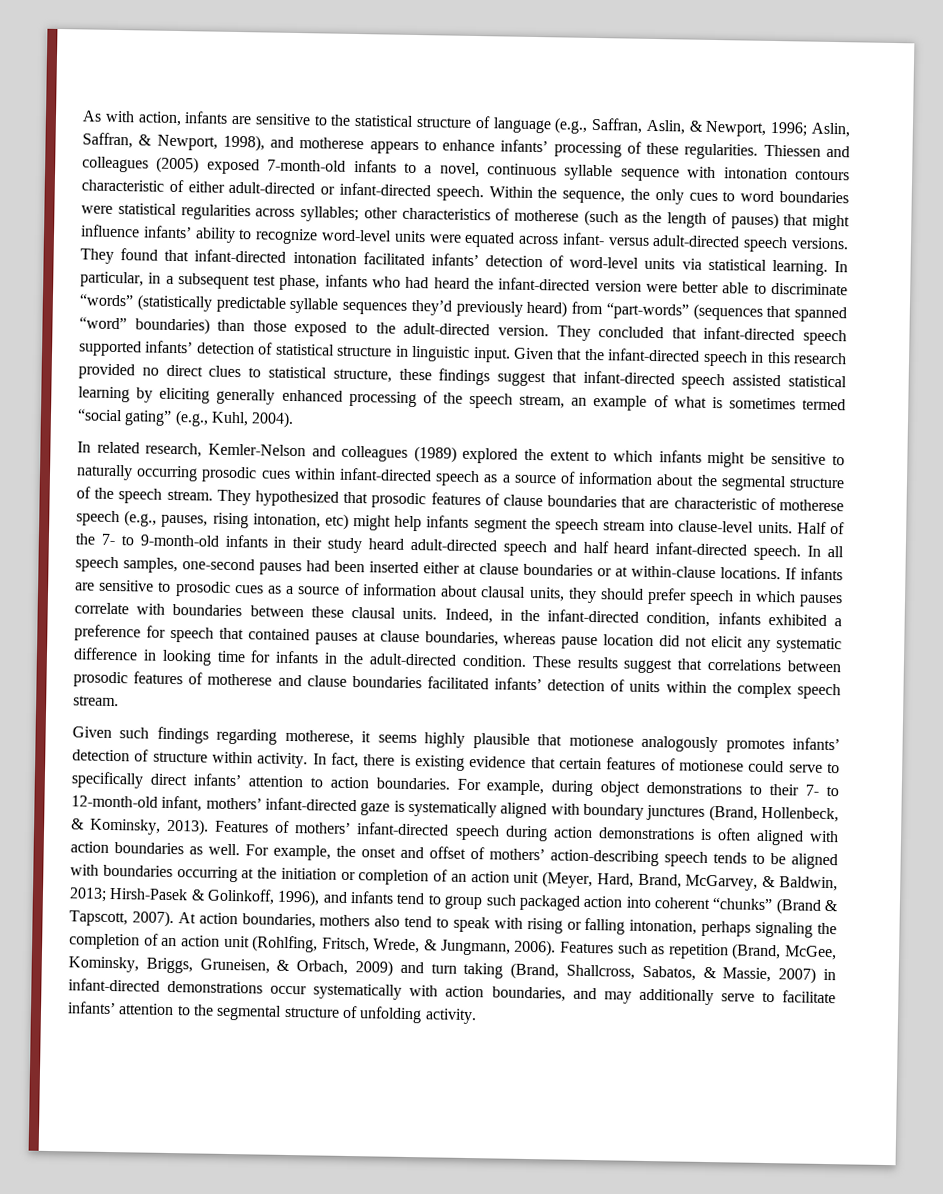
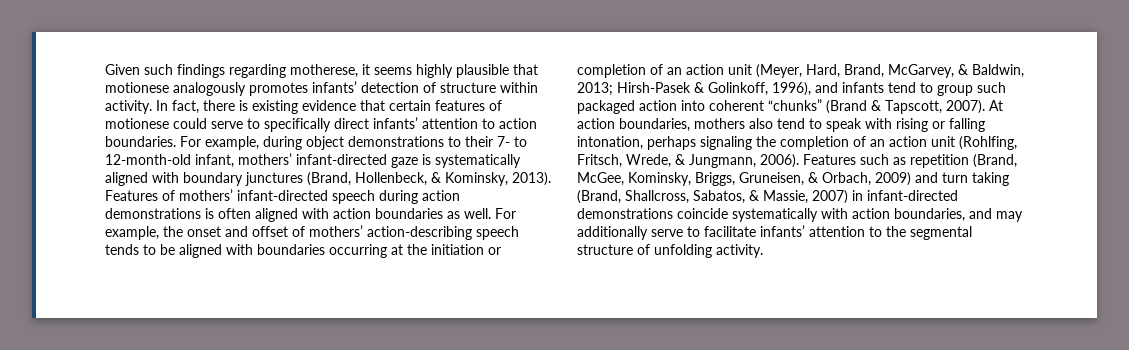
- As with action, infants are sensitive to the statistical structure of language (e.g., Saffran, Aslin, & Newport, 1996; Aslin, Saffran, & Newport, 1998), and motherese appears to enhance infants’ processing of these regularities. Thiessen and colleagues (2005) exposed 7-month-old infants to a novel, continuous syllable sequence with intonation contours characteristic of either adult-directed or infant-directed speech. Within the sequence, the only cues to word boundaries were statistical regularities across syllables; other characteristics of motherese (such as the length of pauses) that might influence infants’ ability to recognize word-level units were equated across infant- versus adult-directed speech versions. They found that infant-directed intonation facilitated infants’ detection of word-level units via statistical learning. In particular, in a subsequent test phase, infants who had heard the infant-directed version were better able to discriminate “words” (statistically predictable syllable sequences they’d previously heard) from “part-words” (sequences that spanned “word” boundaries) than those exposed to the adult-directed version. They concluded that infant-directed speech supported infants’ detection of statistical structure in linguistic input. Given that the infant-directed speech in this research provided no direct clues to statistical structure, these findings suggest that infant-directed speech assisted statistical learning by eliciting generally enhanced processing of the speech stream, an example of what is sometimes termed “social gating” (e.g., Kuhl, 2004).
- In related research, Kemler-Nelson and colleagues (1989) explored the extent to which infants might be sensitive to naturally occurring prosodic cues within infant-directed speech as a source of information about the segmental structure of the speech stream. They hypothesized that prosodic features of clause boundaries that are characteristic of motherese speech (e.g., pauses, rising intonation, etc) might help infants segment the speech stream into clause-level units. Half of the 7- to 9-month-old infants in their study heard adult-directed speech and half heard infant-directed speech. In all speech samples, one-second pauses had been inserted either at clause boundaries or at within-clause locations. If infants are sensitive to prosodic cues as a source of information about clausal units, they should prefer speech in which pauses correlate with boundaries between these clausal units. Indeed, in the infant-directed condition, infants exhibited a preference for speech that contained pauses at clause boundaries, whereas pause location did not elicit any systematic difference in looking time for infants in the adult-directed condition. These results suggest that correlations between prosodic features of motherese and clause boundaries facilitated infants’ detection of units within the complex speech stream.
- Features such as repetition (Brand, McGee, Kominsky, Briggs, Gruneisen, & Orbach, 2009) and turn taking (Brand, Shallcross, Sabatos, & Massie, 2007) in infant-directed demonstrations occur systematically with action boundaries, and may additionally serve to facilitate infants’ attention to the segmental structure of unfolding activity.
+ Features such as repetition (Brand, McGee, Kominsky, Briggs, Gruneisen, & Orbach, 2009) and turn taking (Brand, Shallcross, Sabatos, & Massie, 2007) in infant-directed demonstrations coincide systematically with action boundaries, and may additionally serve to facilitate infants’ attention to the segmental structure of unfolding activity.

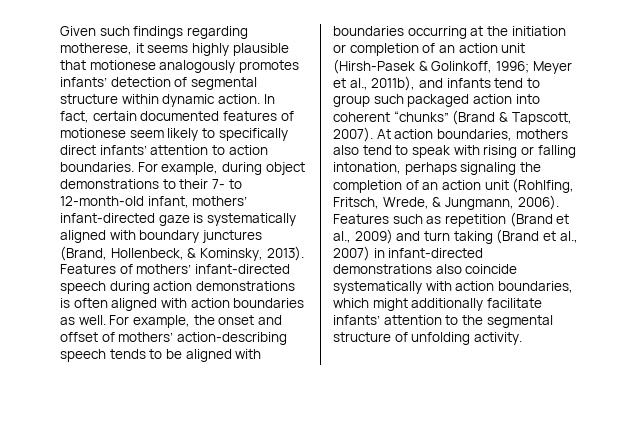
- Given such findings regarding motherese, it seems highly plausible that motionese analogously promotes infants’ detection of structure within activity. In fact, there is existing evidence that certain features of motionese could serve to specifically direct infants’ attention to action boundaries.
+ Given such findings regarding motherese, it seems highly plausible that motionese analogously promotes infants’ detection of segmental structure within dynamic action. In fact, certain documented features of motionese seem likely to specifically direct infants’ attention to action boundaries.
- For example, the onset and offset of mothers’ action-describing speech tends to be aligned with boundaries occurring at the initiation or completion of an action unit (Meyer, Hard, Brand, McGarvey, & Baldwin, 2013; Hirsh-Pasek & Golinkoff, 1996), and infants tend to group such packaged action into coherent “chunks” (Brand & Tapscott, 2007).
+ For example, the onset and offset of mothers’ action-describing speech tends to be aligned with boundaries occurring at the initiation or completion of an action unit (Hirsh-Pasek & Golinkoff, 1996; Meyer et al., 2011b), and infants tend to group such packaged action into coherent “chunks” (Brand & Tapscott, 2007).
- Features such as repetition (Brand, McGee, Kominsky, Briggs, Gruneisen, & Orbach, 2009) and turn taking (Brand, Shallcross, Sabatos, & Massie, 2007) in infant-directed demonstrations coincide systematically with action boundaries, and may additionally serve to facilitate infants’ attention to the segmental structure of unfolding activity.
+ Features such as repetition (Brand et al., 2009) and turn taking (Brand et al., 2007) in infant-directed demonstrations also coincide systematically with action boundaries, which might additionally facilitate infants’ attention to the segmental structure of unfolding activity.

